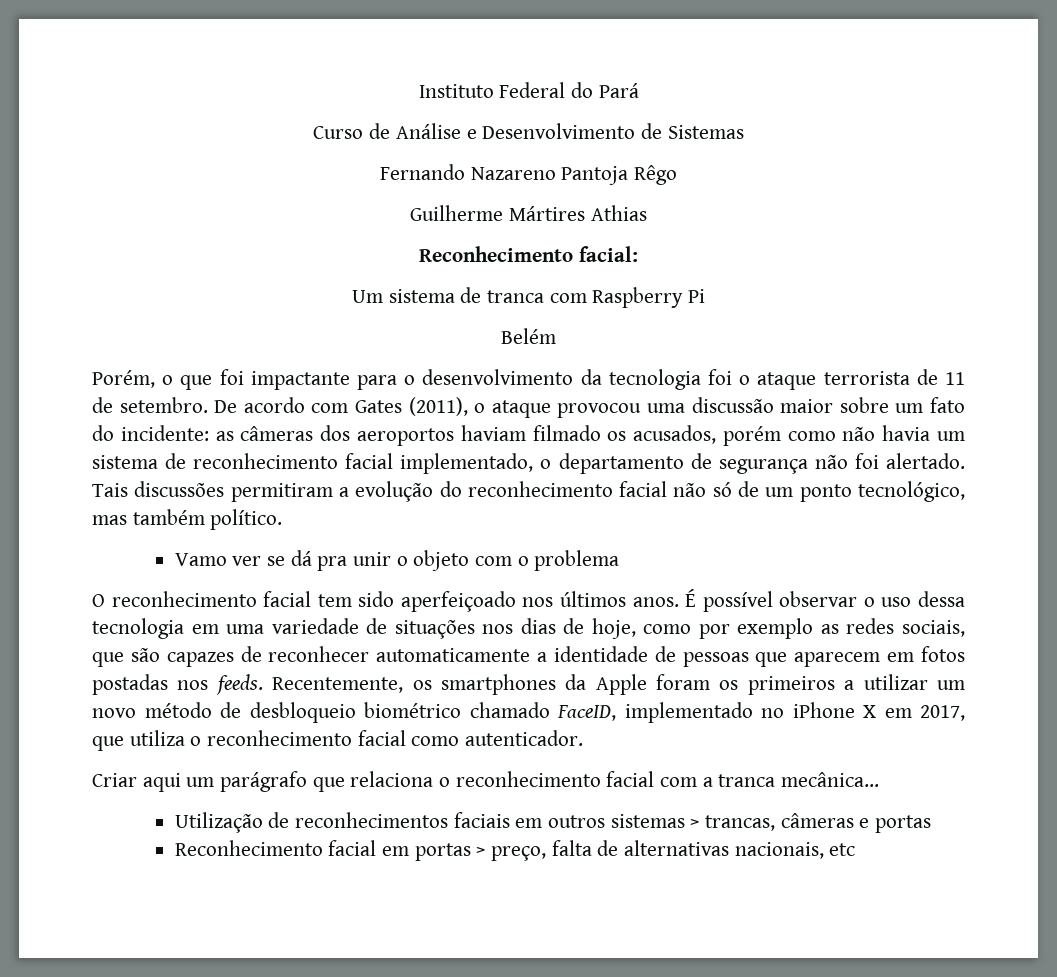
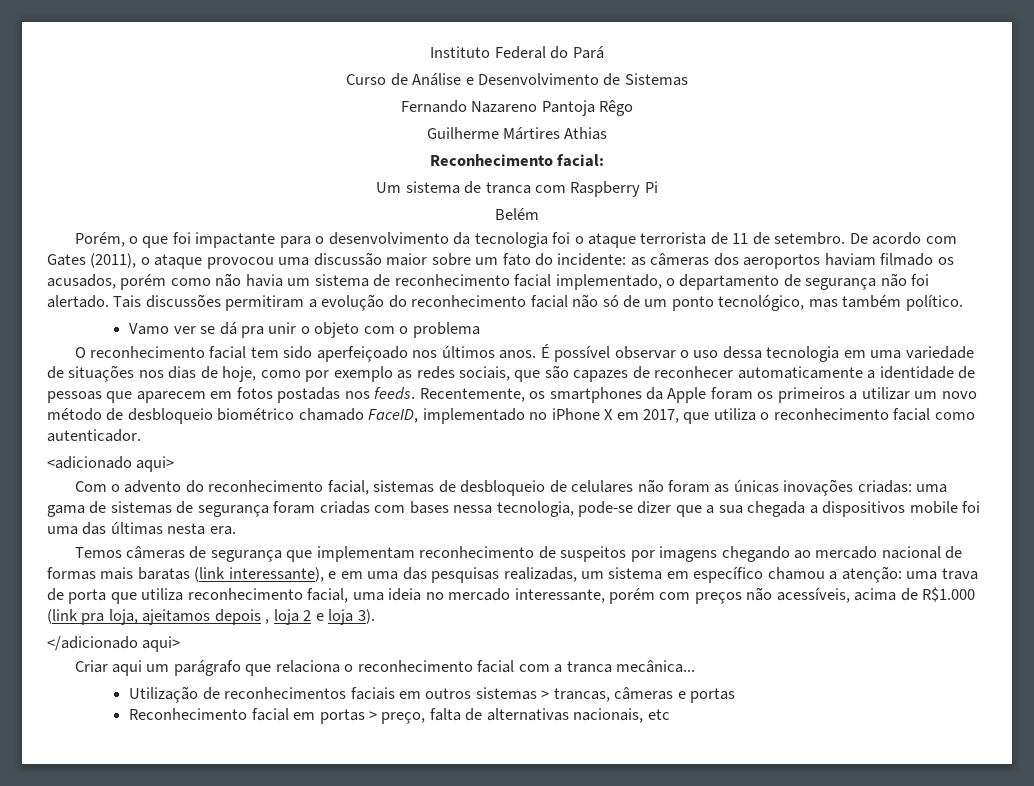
+ <adicionado aqui>
+ Com o advento do reconhecimento facial, sistemas de desbloqueio de celulares não foram as únicas inovações criadas: uma gama de sistemas de segurança foram criadas com bases nessa tecnologia, pode-se dizer que a sua chegada a dispositivos mobile foi uma das últimas nesta era.
+ Temos câmeras de segurança que implementam reconhecimento de suspeitos por imagens chegando ao mercado nacional de formas mais baratas (link interessante), e em uma das pesquisas realizadas, um sistema em específico chamou a atenção: uma trava de porta que utiliza reconhecimento facial, uma ideia no mercado interessante, porém com preços não acessíveis, acima de R$1.000 (link pra loja, ajeitamos depois , loja 2 e loja 3).
+ </adicionado aqui>

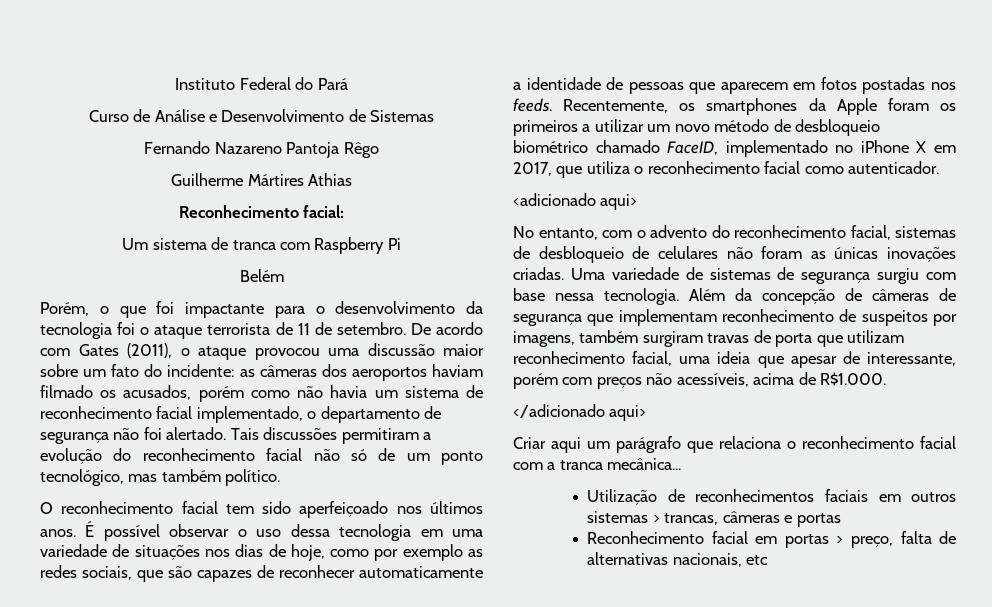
- Vamo ver se dá pra unir o objeto com o problema
- Com o advento do reconhecimento facial, sistemas de desbloqueio de celulares não foram as únicas inovações criadas: uma gama de sistemas de segurança foram criadas com bases nessa tecnologia, pode-se dizer que a sua chegada a dispositivos mobile foi uma das últimas nesta era.
- Temos câmeras de segurança que implementam reconhecimento de suspeitos por imagens chegando ao mercado nacional de formas mais baratas (link interessante), e em uma das pesquisas realizadas, um sistema em específico chamou a atenção: uma trava de porta que utiliza reconhecimento facial, uma ideia no mercado interessante, porém com preços não acessíveis, acima de R$1.000 (link pra loja, ajeitamos depois , loja 2 e loja 3).
+ No entanto, com o advento do reconhecimento facial, sistemas de desbloqueio de celulares não foram as únicas inovações criadas. Uma variedade de sistemas de segurança surgiu com base nessa tecnologia. Além da concepção de câmeras de segurança que implementam reconhecimento de suspeitos por imagens, também surgiram travas de porta que utilizam reconhecimento facial, uma ideia que apesar de interessante, porém com preços não acessíveis, acima de R$1.000.

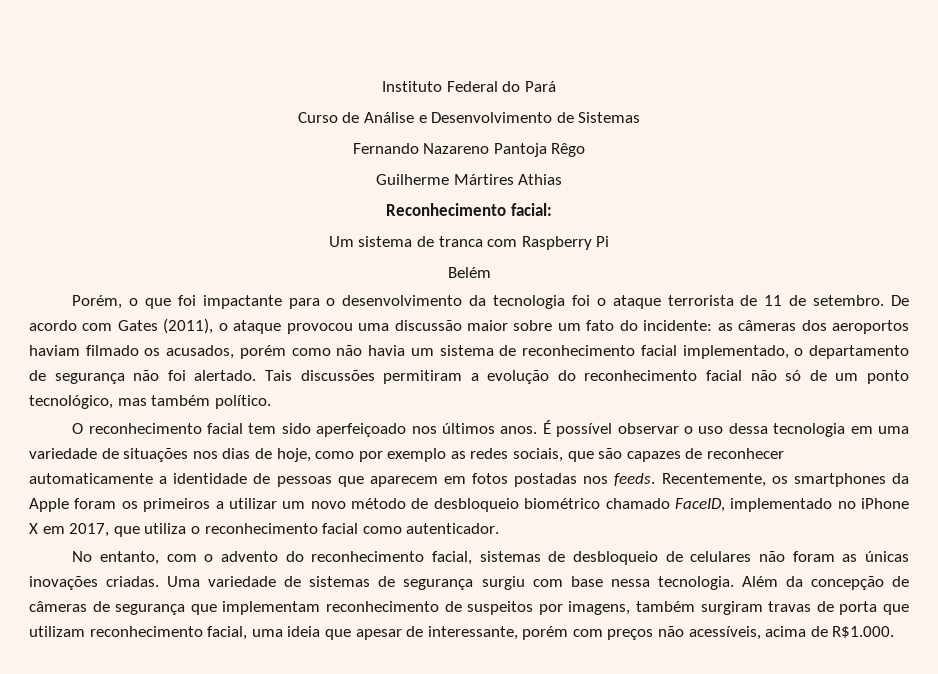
- <adicionado aqui>
- </adicionado aqui>
- Criar aqui um parágrafo que relaciona o reconhecimento facial com a tranca mecânica...
- Utilização de reconhecimentos faciais em outros sistemas > trancas, câmeras e portas
- Reconhecimento facial em portas > preço, falta de alternativas nacionais, etc

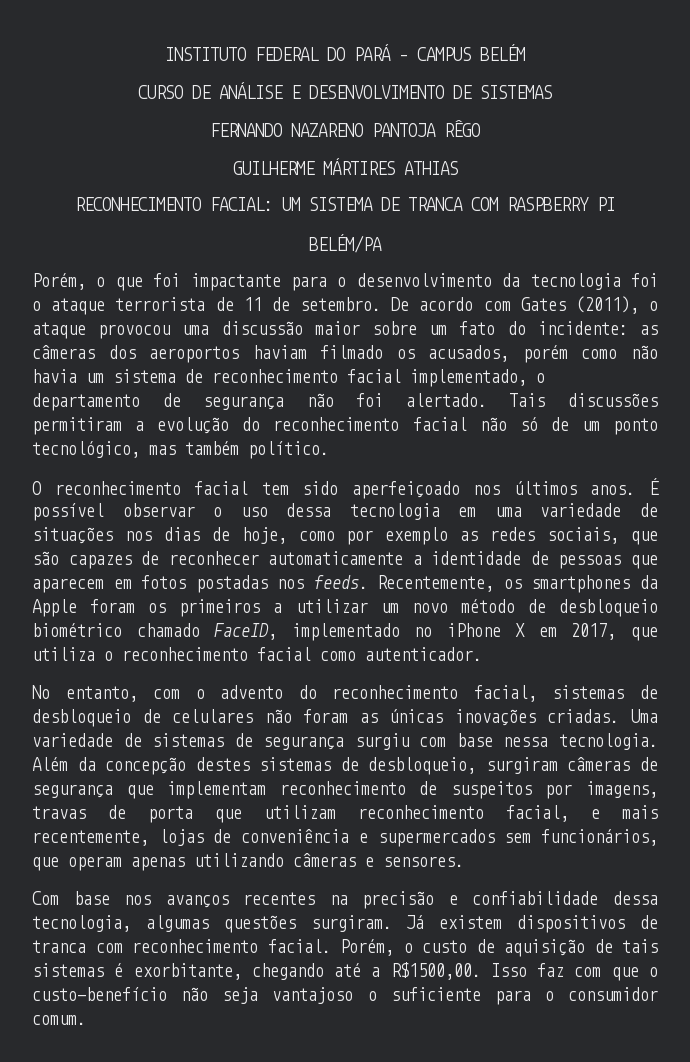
- Instituto Federal do Pará
- Curso de Análise e Desenvolvimento de Sistemas
- Fernando Nazareno Pantoja Rêgo
- Guilherme Mártires Athias
- Reconhecimento facial:
- Um sistema de tranca com Raspberry Pi
- Belém
+ INSTITUTO FEDERAL DO PARÁ – CAMPUS BELÉM
+ CURSO DE ANÁLISE E DESENVOLVIMENTO DE SISTEMAS
+ FERNANDO NAZARENO PANTOJA RÊGO
+ GUILHERME MÁRTIRES ATHIAS
+ RECONHECIMENTO FACIAL: UM SISTEMA DE TRANCA COM RASPBERRY PI
+ BELÉM/PA
- Além da concepção de câmeras de segurança que implementam reconhecimento de suspeitos por imagens, também surgiram travas de porta que utilizam reconhecimento facial, uma ideia que apesar de interessante, porém com preços não acessíveis, acima de R$1.000.
+ Além da concepção destes sistemas de desbloqueio, surgiram câmeras de segurança que implementam reconhecimento de suspeitos por imagens, travas de porta que utilizam reconhecimento facial, e mais recentemente, lojas de conveniência e supermercados sem funcionários, que operam apenas utilizando câmeras e sensores.
+ Com base nos avanços recentes na precisão e confiabilidade dessa tecnologia, algumas questões surgiram. Já existem dispositivos de tranca com reconhecimento facial. Porém, o custo de aquisição de tais sistemas é exorbitante, chegando até a R$1500,00. Isso faz com que o custo-benefício não seja vantajoso o suficiente para o consumidor comum.

